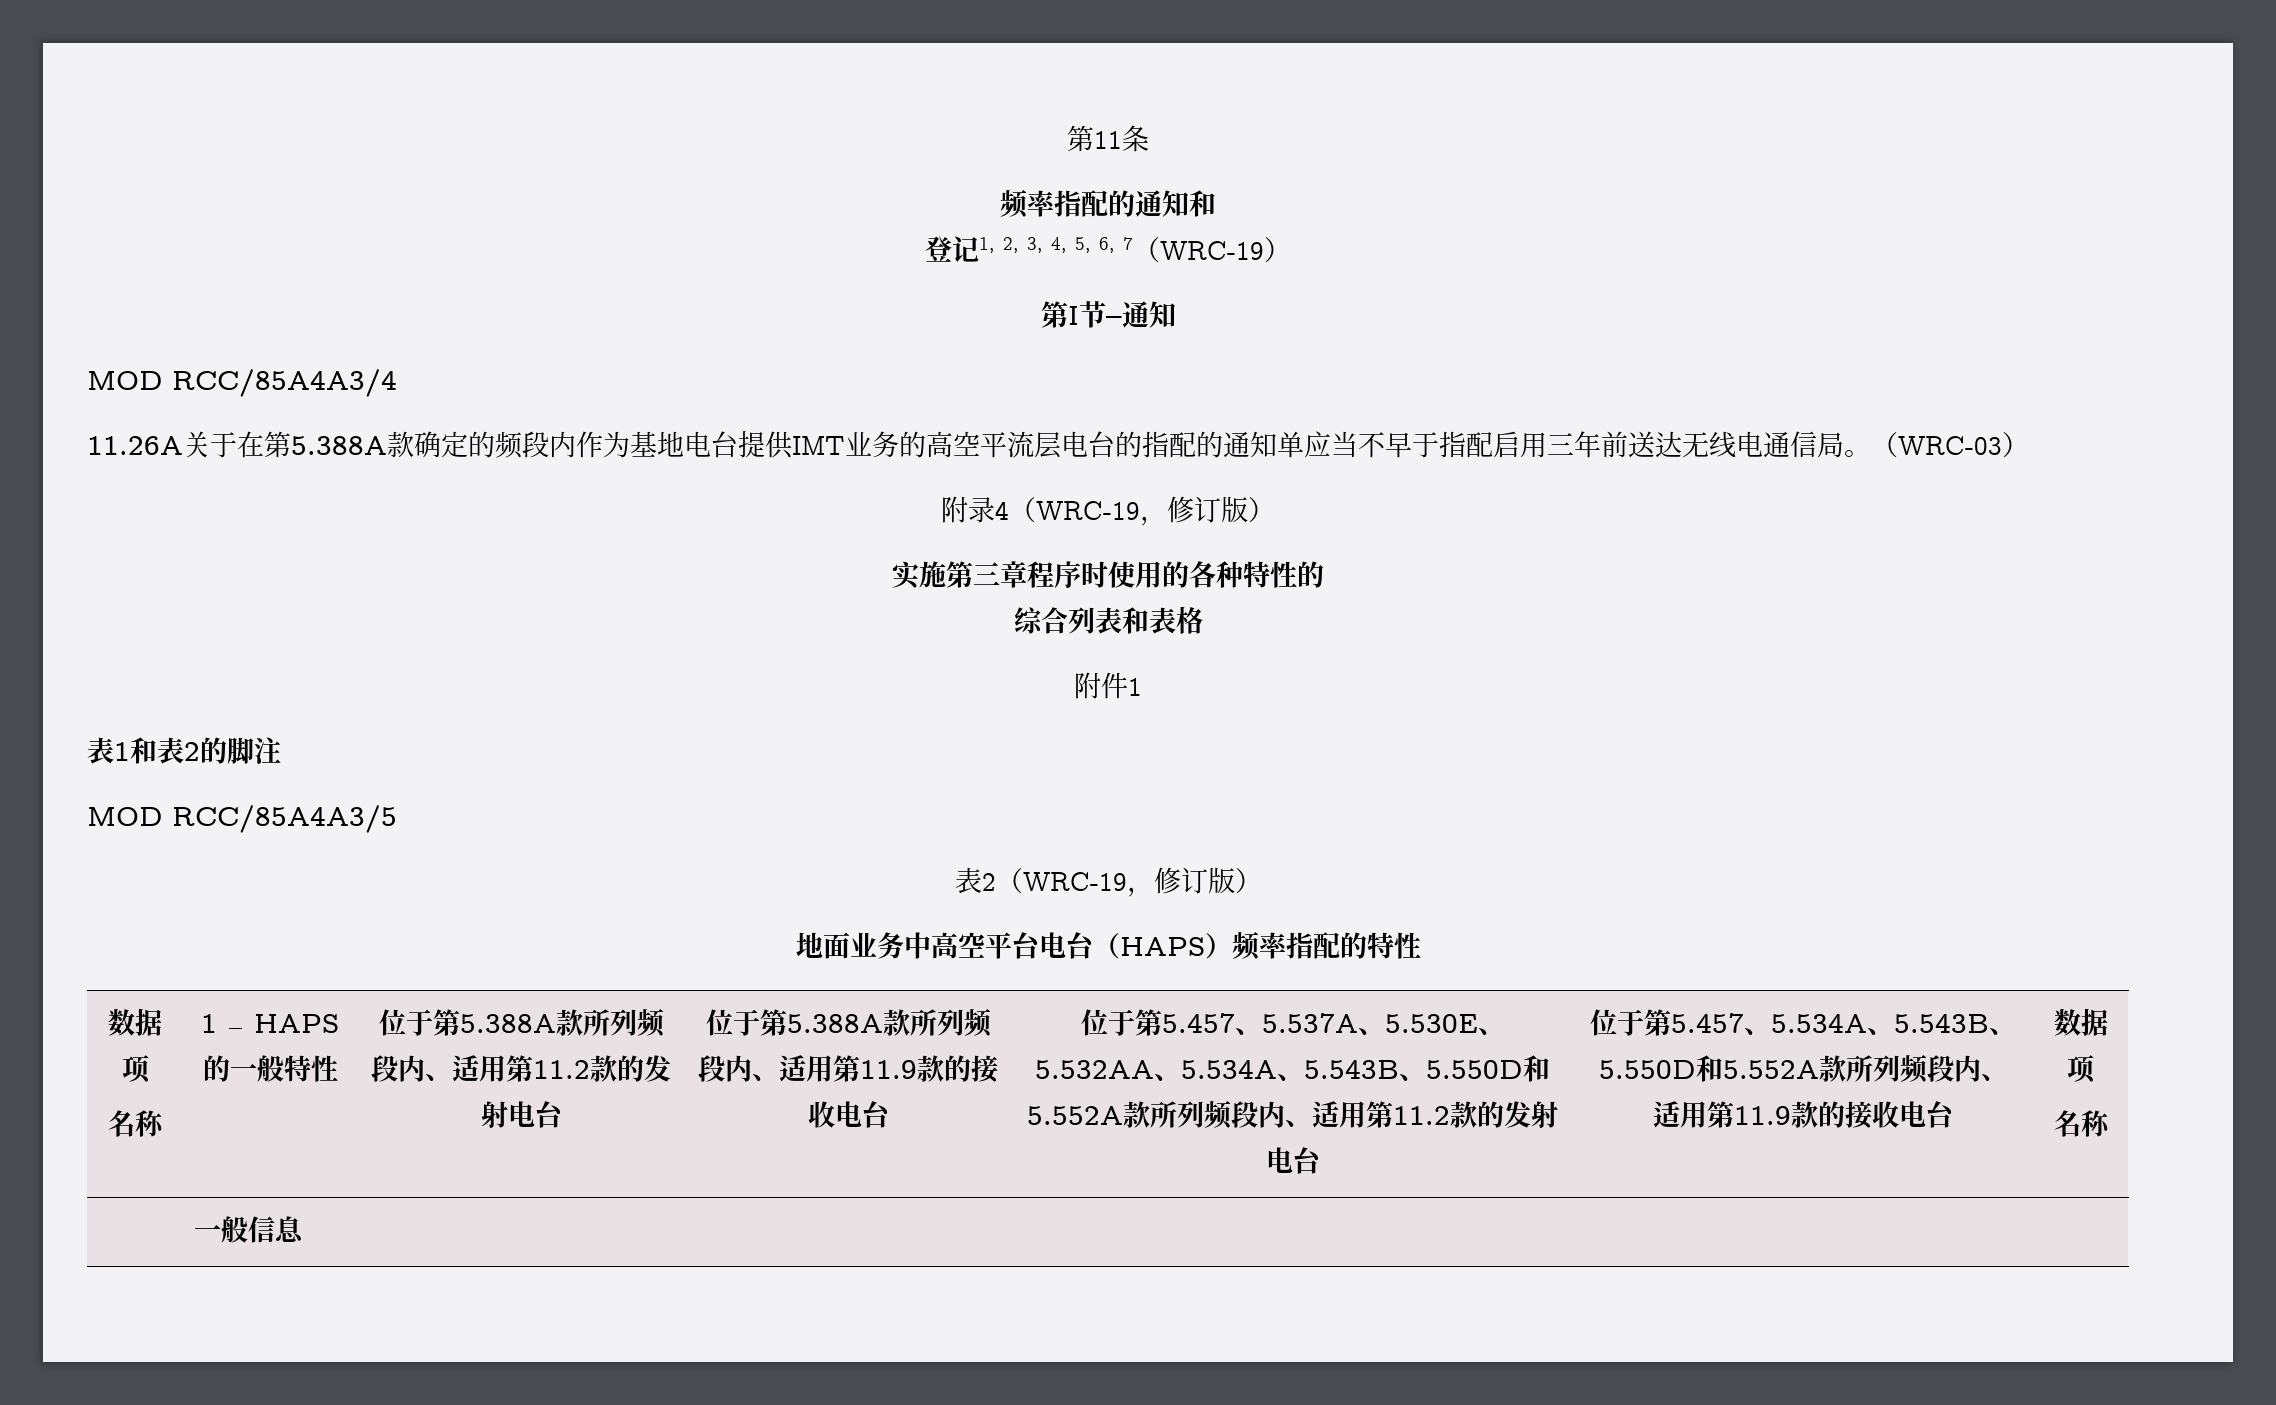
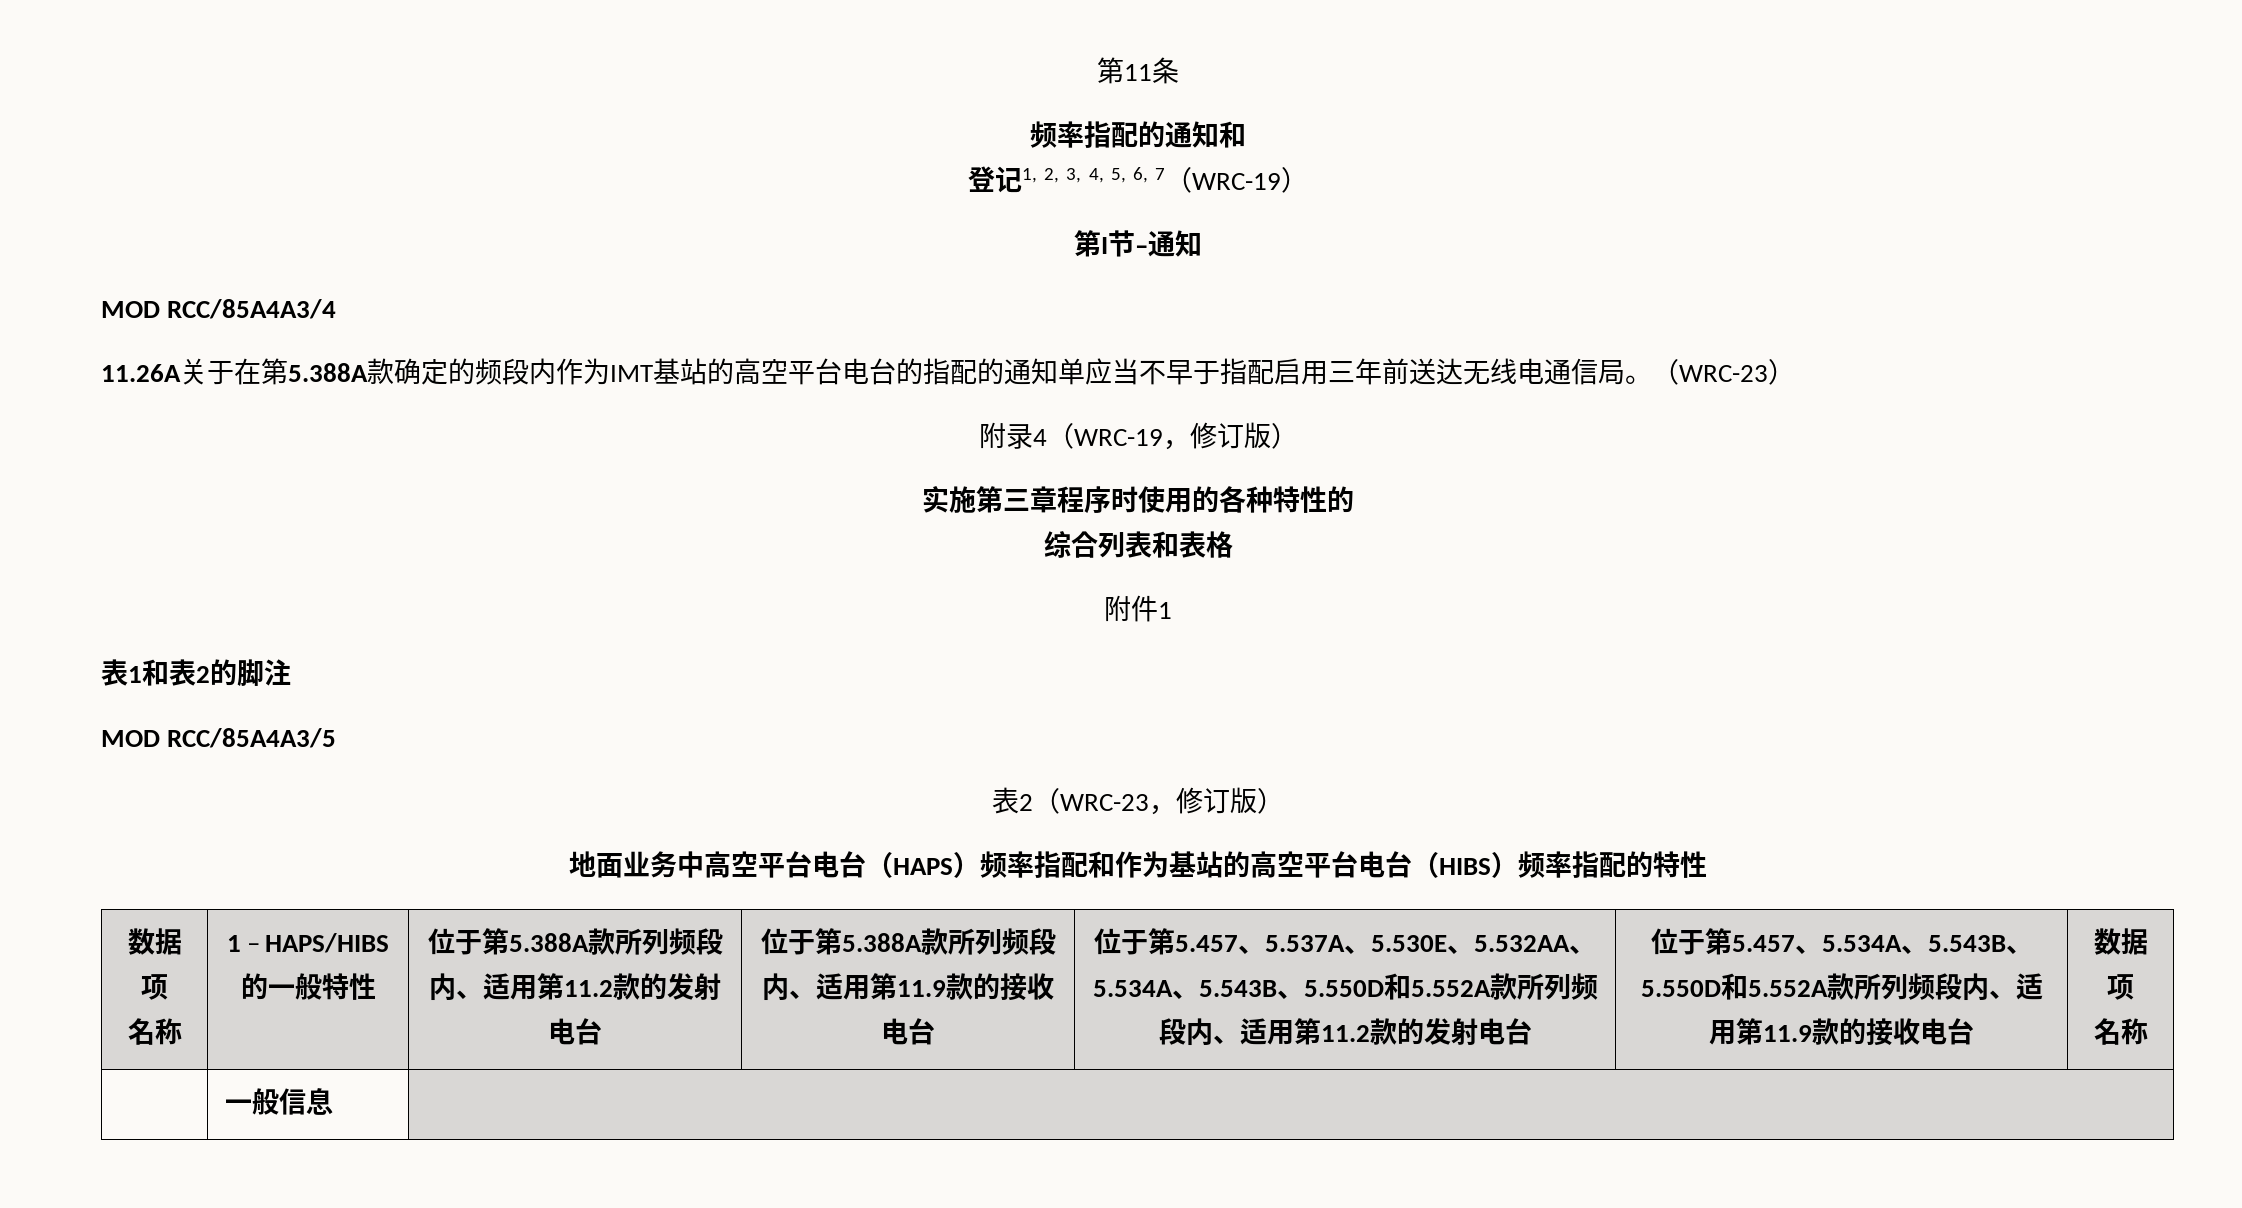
- 11.26A关于在第5.388A款确定的频段内作为基地电台提供IMT业务的高空平流层电台的指配的通知单应当不早于指配启用三年前送达无线电通信局。
+ 11.26A关于在第5.388A款确定的频段内作为IMT基站的高空平台电台的指配的通知单应当不早于指配启用三年前送达无线电通信局。
- （WRC-03）
+ （WRC-23）
- 表2（WRC-19，修订版）
+ 表2（WRC-23，修订版）
- 地面业务中高空平台电台（HAPS）频率指配的特性
+ 地面业务中高空平台电台（HAPS）频率指配和作为基站的高空平台电台（HIBS）频率指配的特性
- 1 _ HAPS的一般特性
+ 1 _ HAPS/HIBS的一般特性

